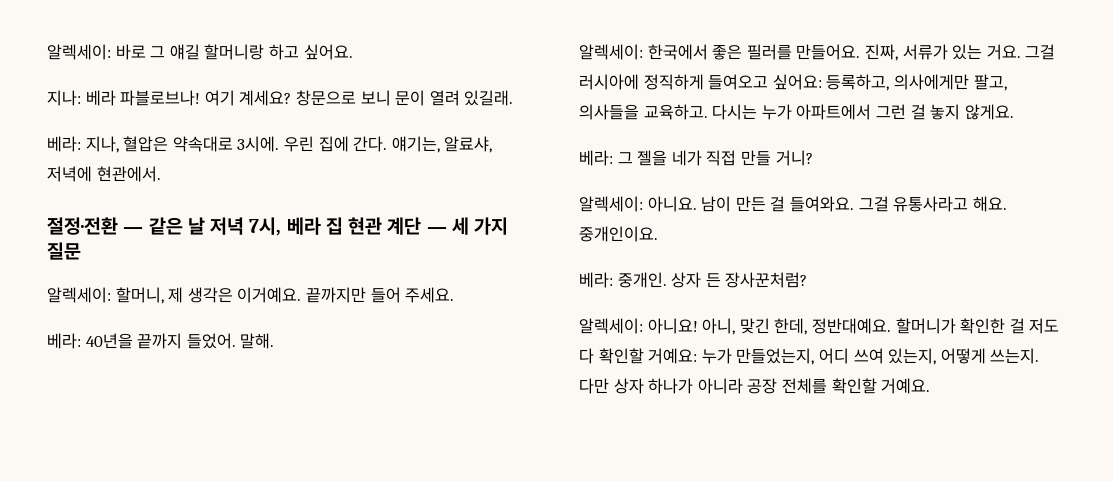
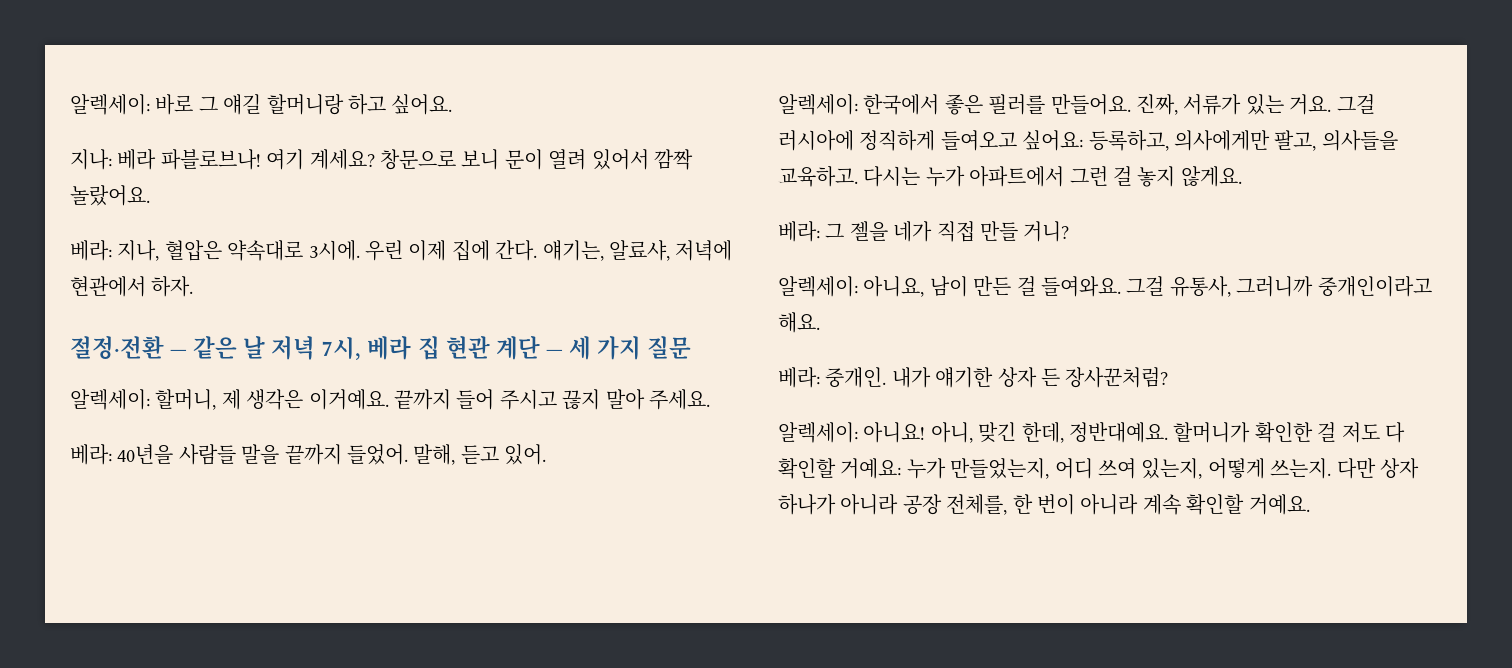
- 창문으로 보니 문이 열려 있길래.
+ 창문으로 보니 문이 열려 있어서 깜짝 놀랐어요.
- 우린 집에 간다.
+ 우린 이제 집에 간다.
- 얘기는, 알료샤, 저녁에 현관에서.
+ 얘기는, 알료샤, 저녁에 현관에서 하자.
- 끝까지만 들어 주세요.
- 베라: 40년을 끝까지 들었어. 말해.
+ 끝까지 들어 주시고 끊지 말아 주세요.
+ 베라: 40년을 사람들 말을 끝까지 들었어. 말해, 듣고 있어.
- 알렉세이: 아니요. 남이 만든 걸 들여와요.
+ 알렉세이: 아니요, 남이 만든 걸 들여와요.
- 그걸 유통사라고 해요. 중개인이요.
+ 그걸 유통사, 그러니까 중개인이라고 해요.
- 상자 든 장사꾼처럼?
+ 내가 얘기한 상자 든 장사꾼처럼?
- 다만 상자 하나가 아니라 공장 전체를 확인할 거예요.
+ 다만 상자 하나가 아니라 공장 전체를, 한 번이 아니라 계속 확인할 거예요.

